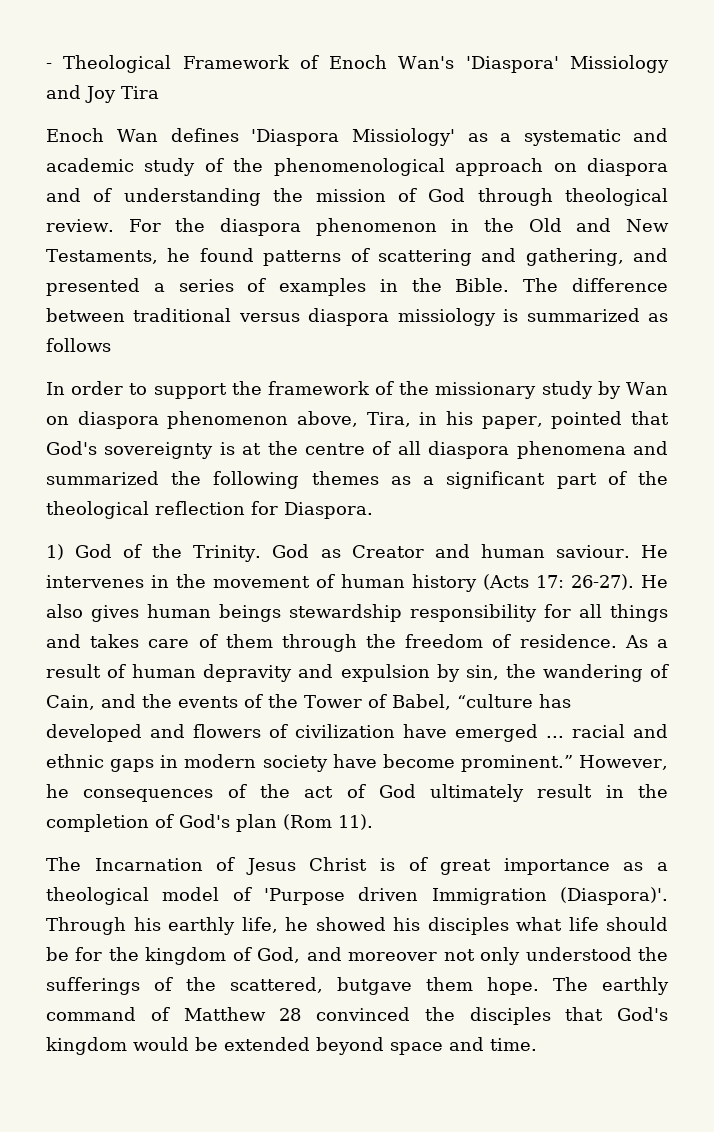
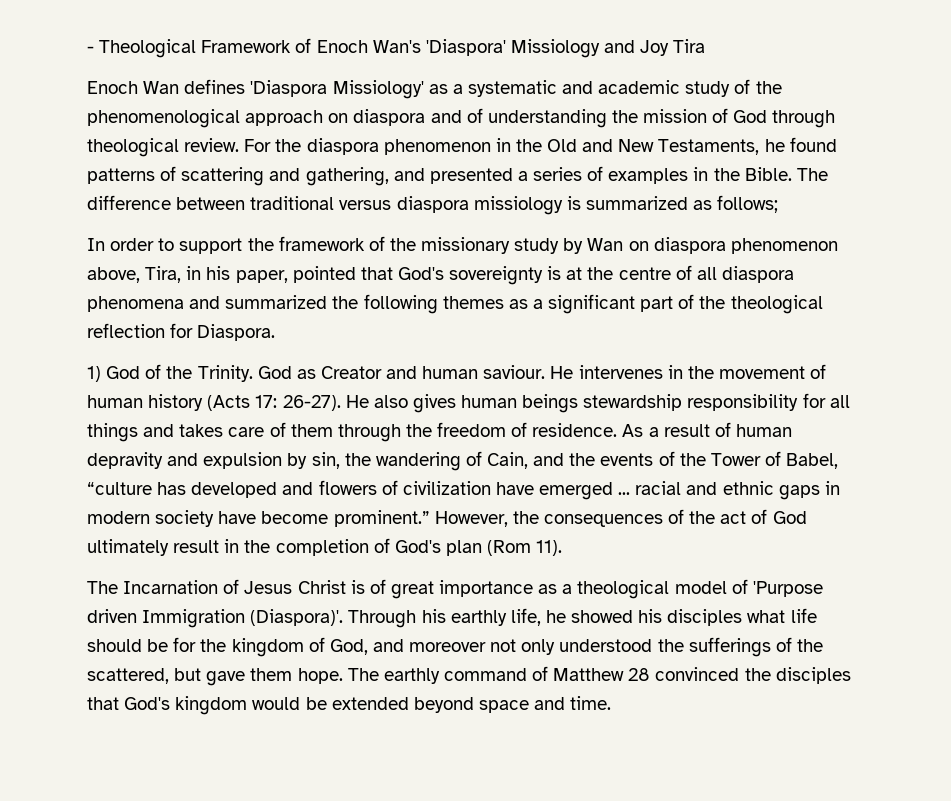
- The difference between traditional versus diaspora missiology is summarized as follows
+ The difference between traditional versus diaspora missiology is summarized as follows;
- However, he consequences of the act of God ultimately result in the completion of God's plan (Rom 11).
+ However, the consequences of the act of God ultimately result in the completion of God's plan (Rom 11).
- Through his earthly life, he showed his disciples what life should be for the kingdom of God, and moreover not only understood the sufferings of the scattered, butgave them hope.
+ Through his earthly life, he showed his disciples what life should be for the kingdom of God, and moreover not only understood the sufferings of the scattered, but gave them hope.

